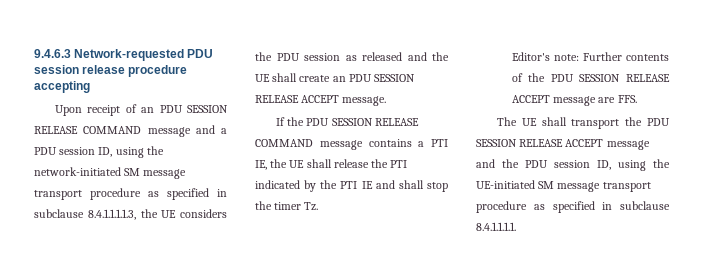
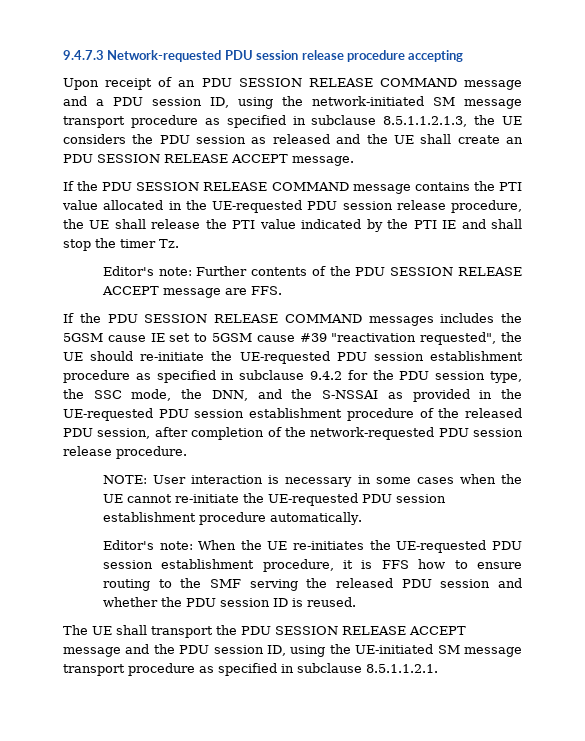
- 9.4.6.3 Network-requested PDU session release procedure accepting
+ 9.4.7.3 Network-requested PDU session release procedure accepting
- Upon receipt of an PDU SESSION RELEASE COMMAND message and a PDU session ID, using the network-initiated SM message transport procedure as specified in subclause 8.4.1.1.1.1.3, the UE considers the PDU session as released and the UE shall create an PDU SESSION RELEASE ACCEPT message.
+ Upon receipt of an PDU SESSION RELEASE COMMAND message and a PDU session ID, using the network-initiated SM message transport procedure as specified in subclause 8.5.1.1.2.1.3, the UE considers the PDU session as released and the UE shall create an PDU SESSION RELEASE ACCEPT message.
- If the PDU SESSION RELEASE COMMAND message contains a PTI IE, the UE shall release the PTI indicated by the PTI IE and shall stop the timer Tz.
+ If the PDU SESSION RELEASE COMMAND message contains the PTI value allocated in the UE-requested PDU session release procedure, the UE shall release the PTI value indicated by the PTI IE and shall stop the timer Tz.
+ If the PDU SESSION RELEASE COMMAND messages includes the 5GSM cause IE set to 5GSM cause #39 "reactivation requested", the UE should re-initiate the UE-requested PDU session establishment procedure as specified in subclause 9.4.2 for the PDU session type, the SSC mode, the DNN, and the S-NSSAI as provided in the UE-requested PDU session establishment procedure of the released PDU session, after completion of the network-requested PDU session release procedure.
+ NOTE: User interaction is necessary in some cases when the UE cannot re-initiate the UE-requested PDU session establishment procedure automatically.
+ Editor's note: When the UE re-initiates the UE-requested PDU session establishment procedure, it is FFS how to ensure routing to the SMF serving the released PDU session and whether the PDU session ID is reused.
- The UE shall transport the PDU SESSION RELEASE ACCEPT message and the PDU session ID, using the UE-initiated SM message transport procedure as specified in subclause 8.4.1.1.1.1.
+ The UE shall transport the PDU SESSION RELEASE ACCEPT message and the PDU session ID, using the UE-initiated SM message transport procedure as specified in subclause 8.5.1.1.2.1.

